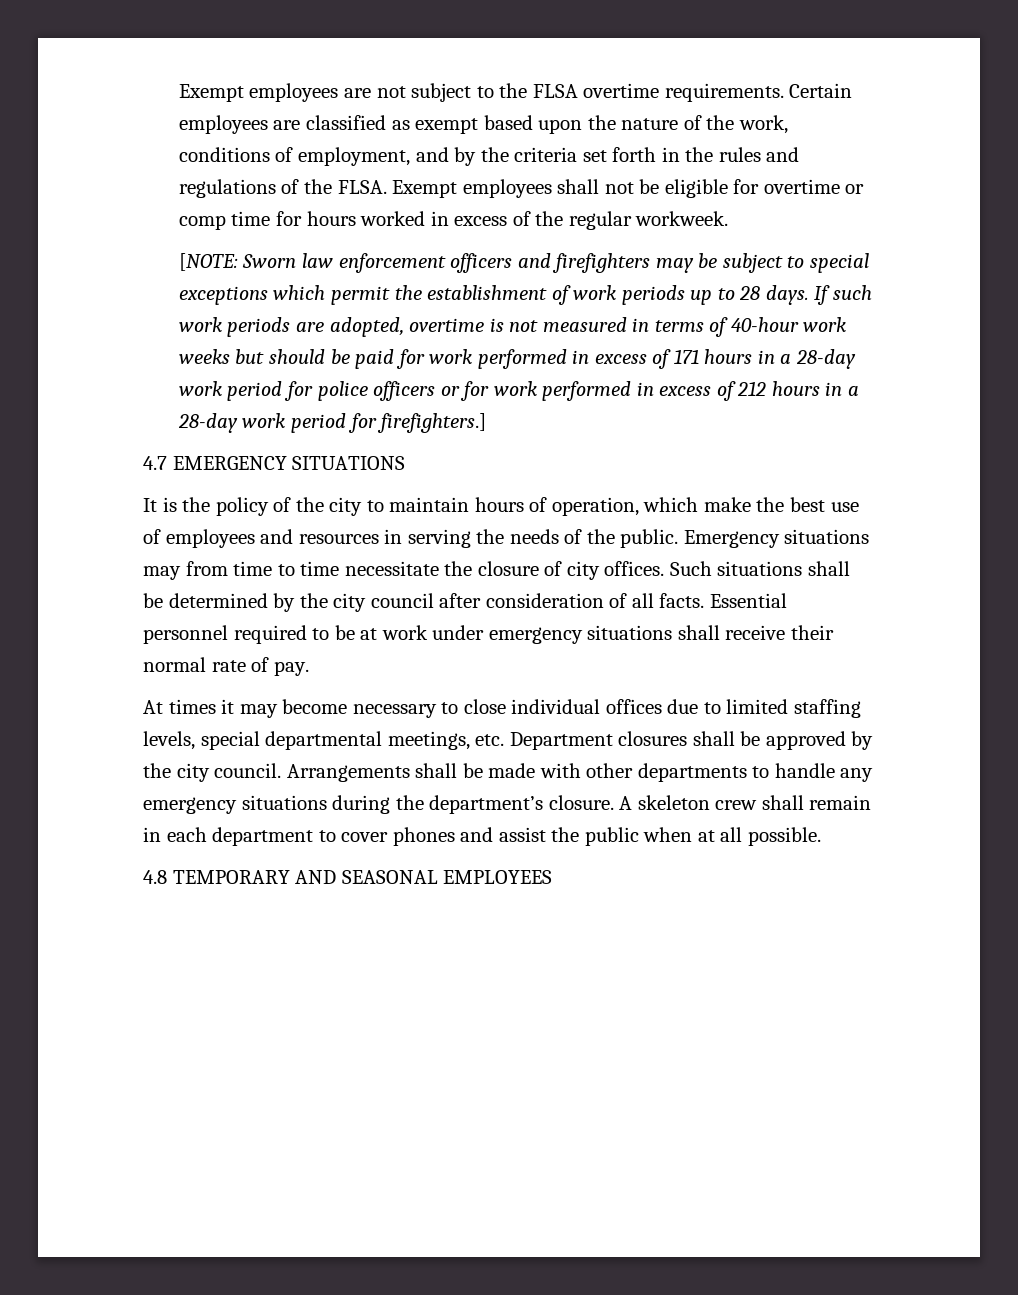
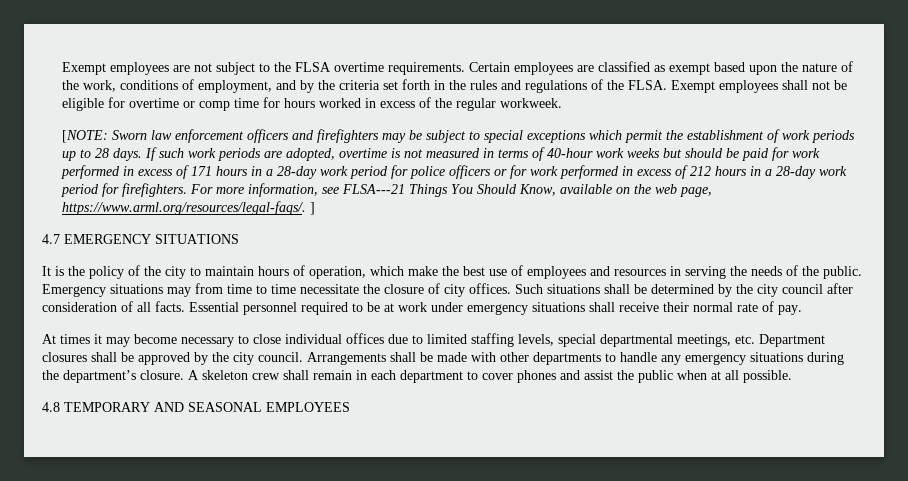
- If such work periods are adopted, overtime is not measured in terms of 40-hour work weeks but should be paid for work performed in excess of 171 hours in a 28-day work period for police officers or for work performed in excess of 212 hours in a 28-day work period for firefighters.]
+ If such work periods are adopted, overtime is not measured in terms of 40-hour work weeks but should be paid for work performed in excess of 171 hours in a 28-day work period for police officers or for work performed in excess of 212 hours in a 28-day work period for firefighters. For more information, see FLSA---21 Things You Should Know, available on the web page, https://www.arml.org/resources/legal-faqs/. ]

